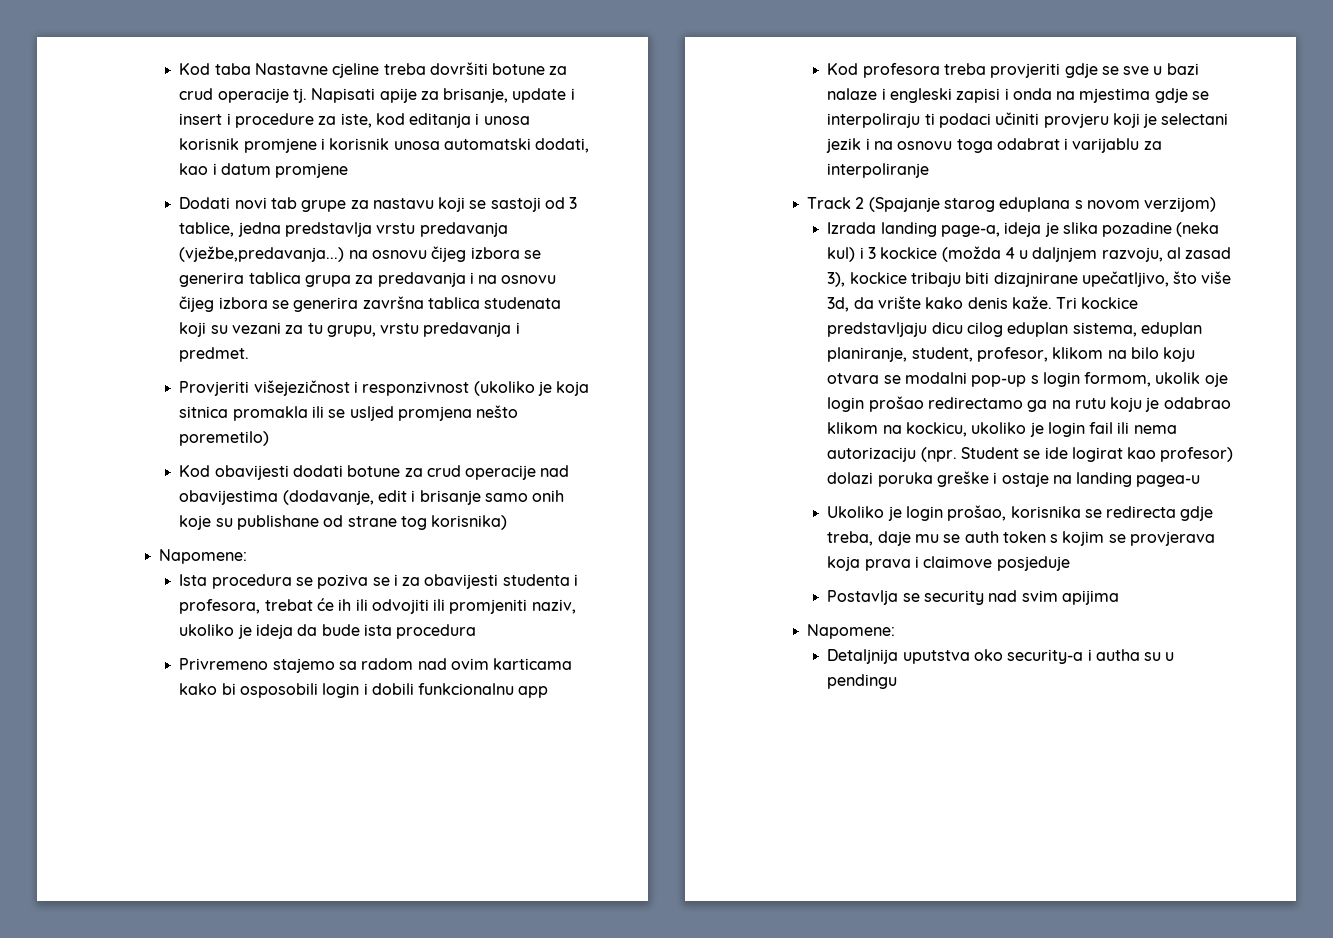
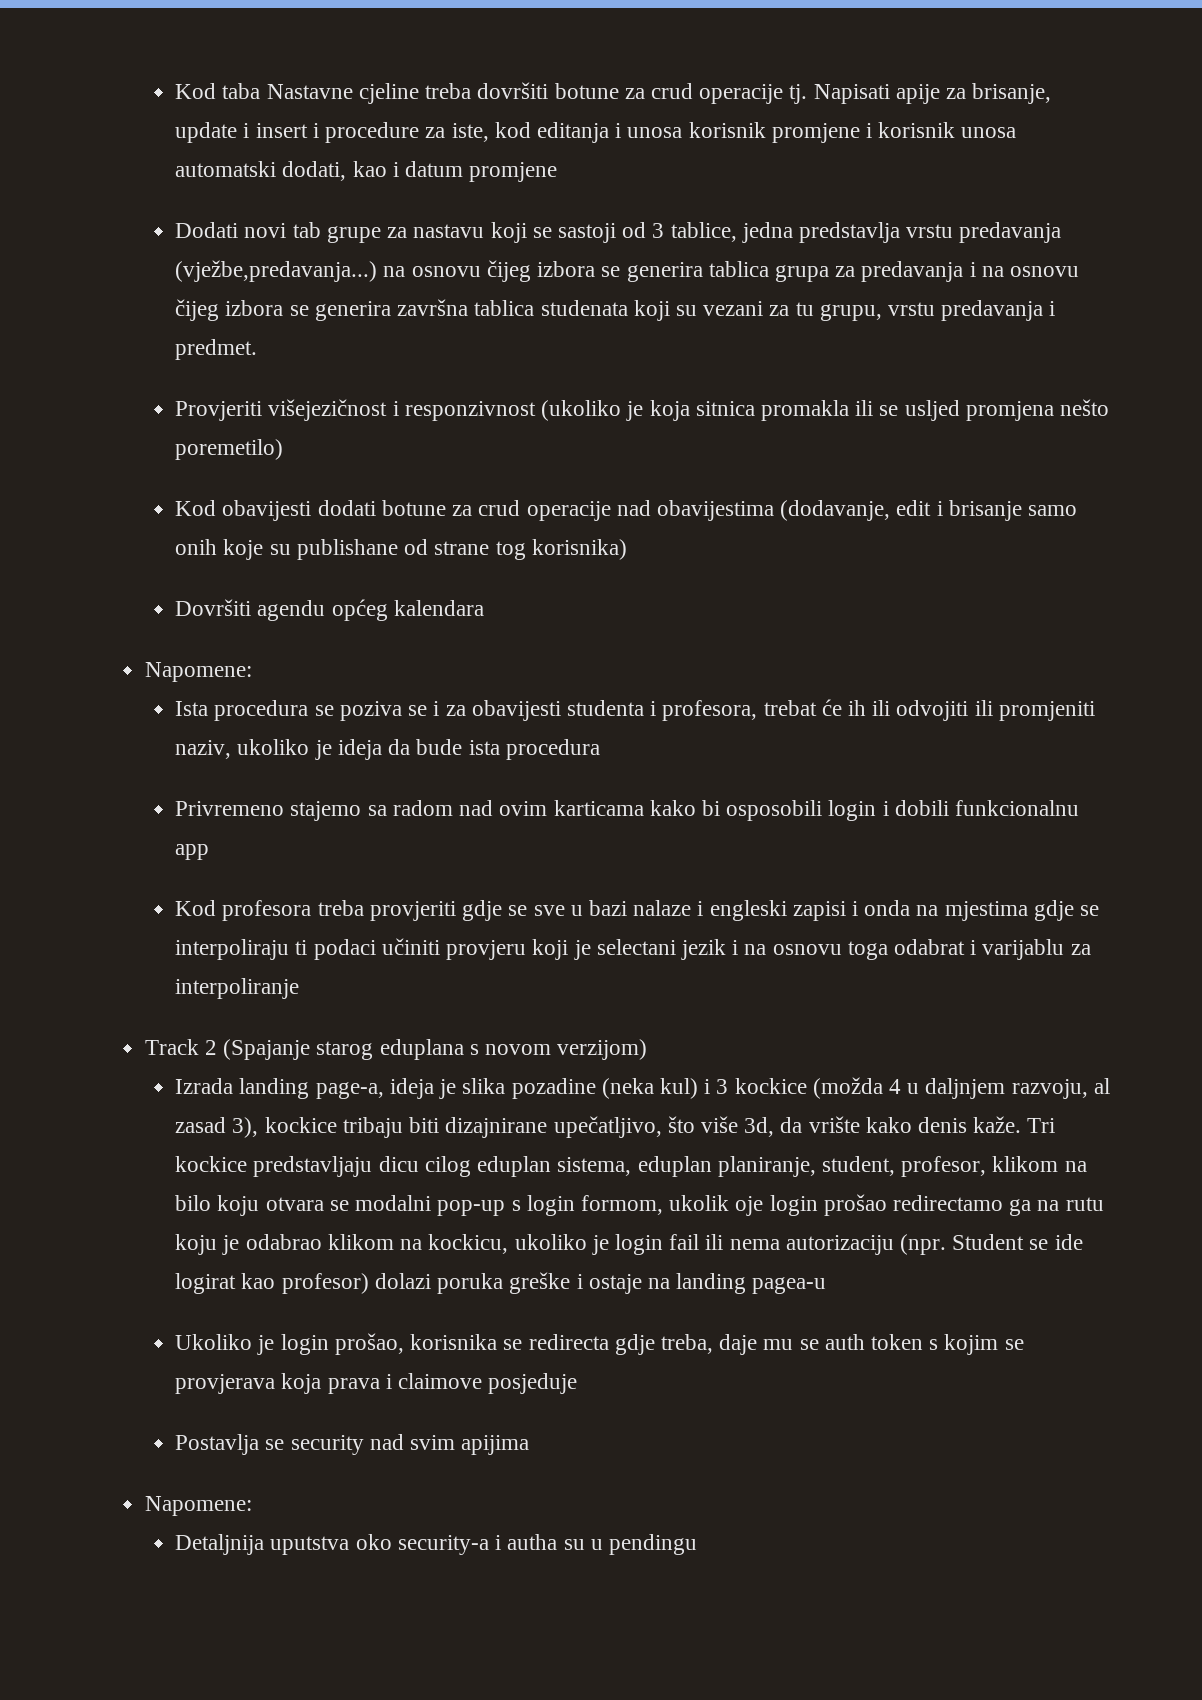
+ Dovršiti agendu općeg kalendara

